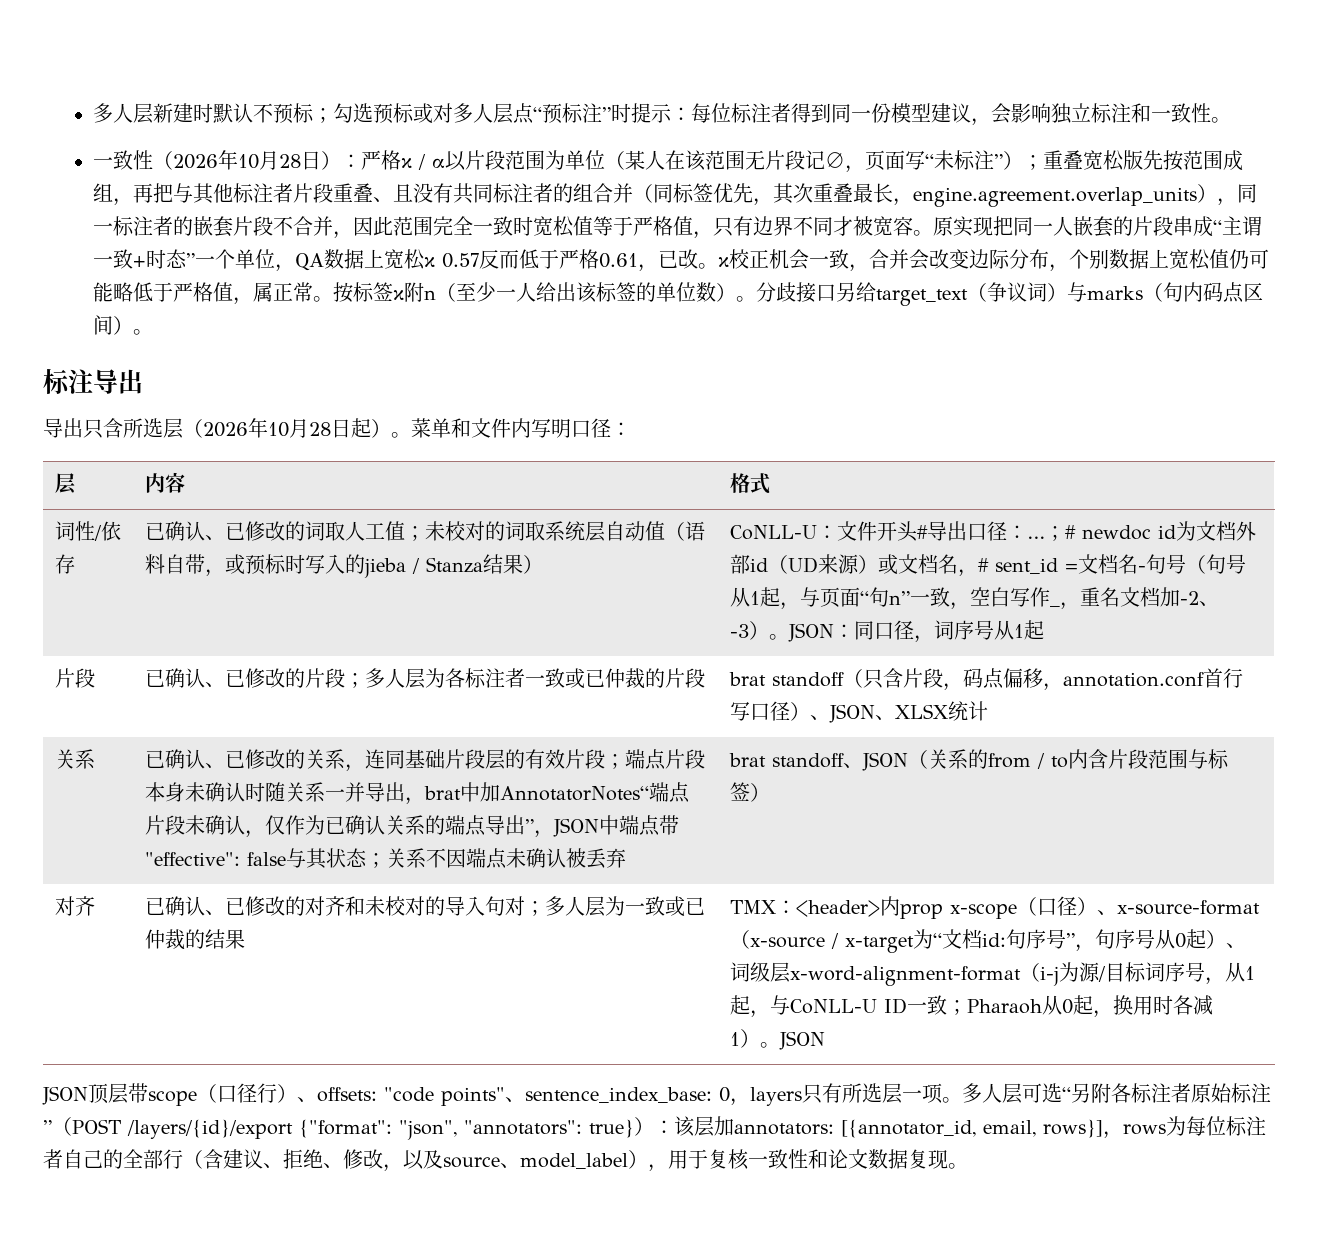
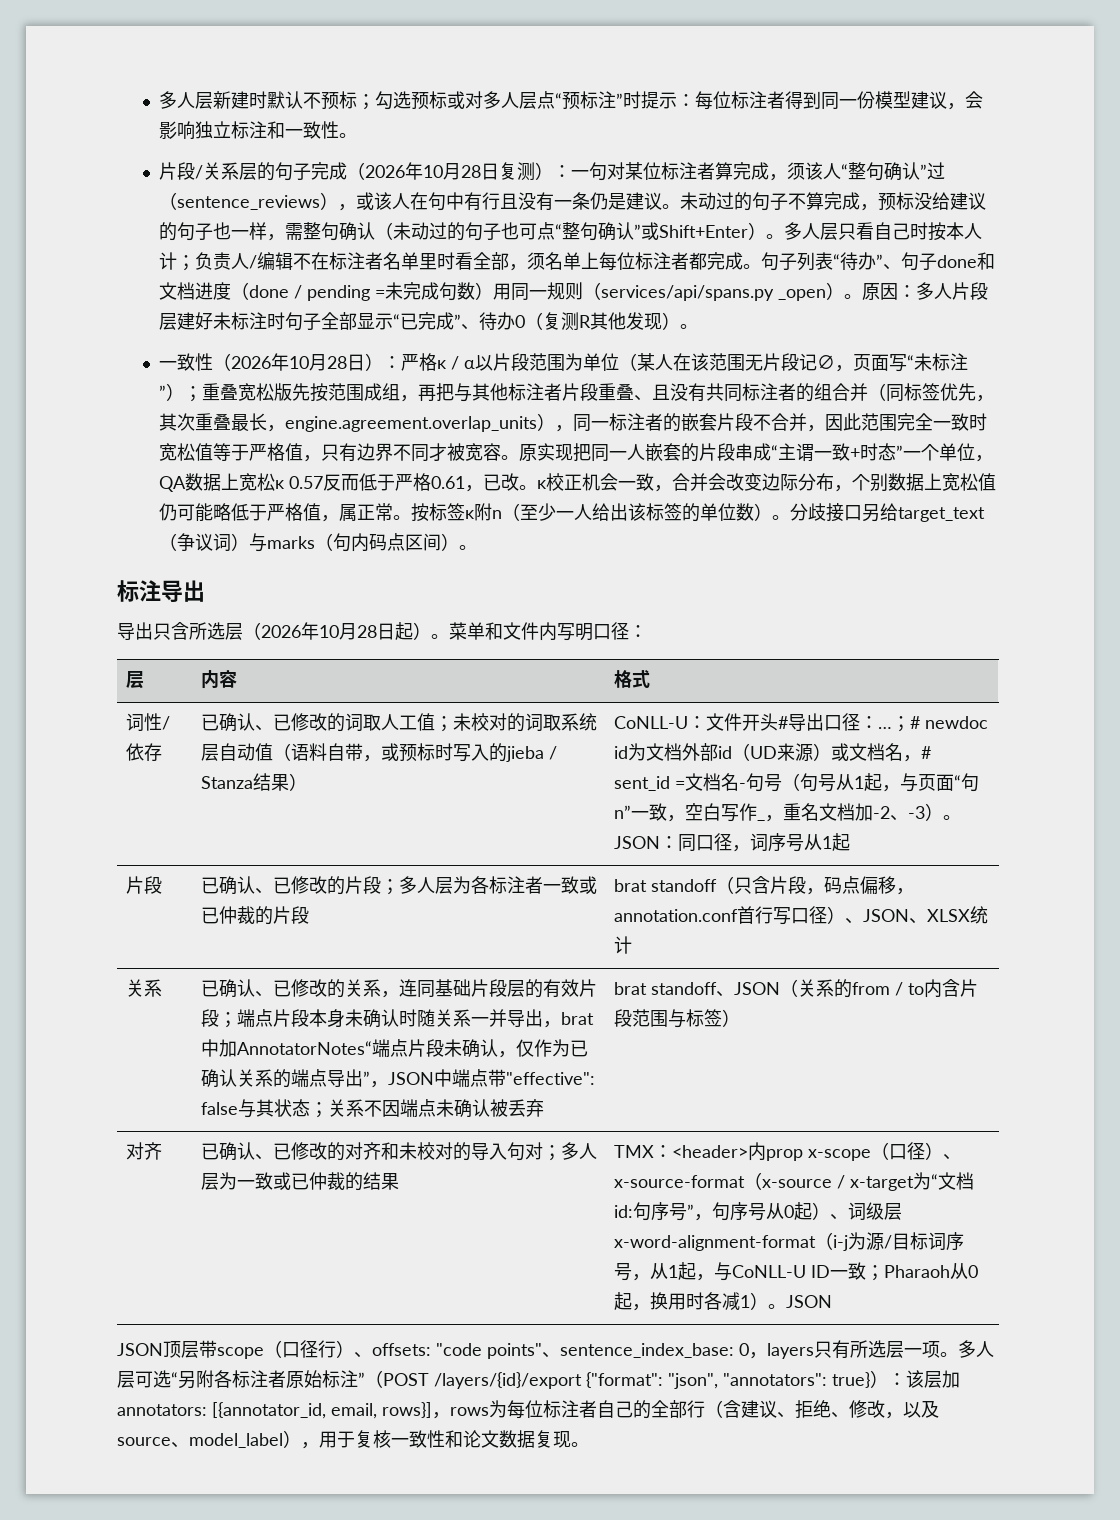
+ 片段/关系层的句子完成（2026年10月28日复测）：一句对某位标注者算完成，须该人“整句确认”过（sentence_reviews），或该人在句中有行且没有一条仍是建议。未动过的句子不算完成，预标没给建议的句子也一样，需整句确认（未动过的句子也可点“整句确认”或Shift+Enter）。多人层只看自己时按本人计；负责人/编辑不在标注者名单里时看全部，须名单上每位标注者都完成。句子列表“待办”、句子done和文档进度（done / pending =未完成句数）用同一规则（services/api/spans.py _open）。原因：多人片段层建好未标注时句子全部显示“已完成”、待办0（复测R其他发现）。

